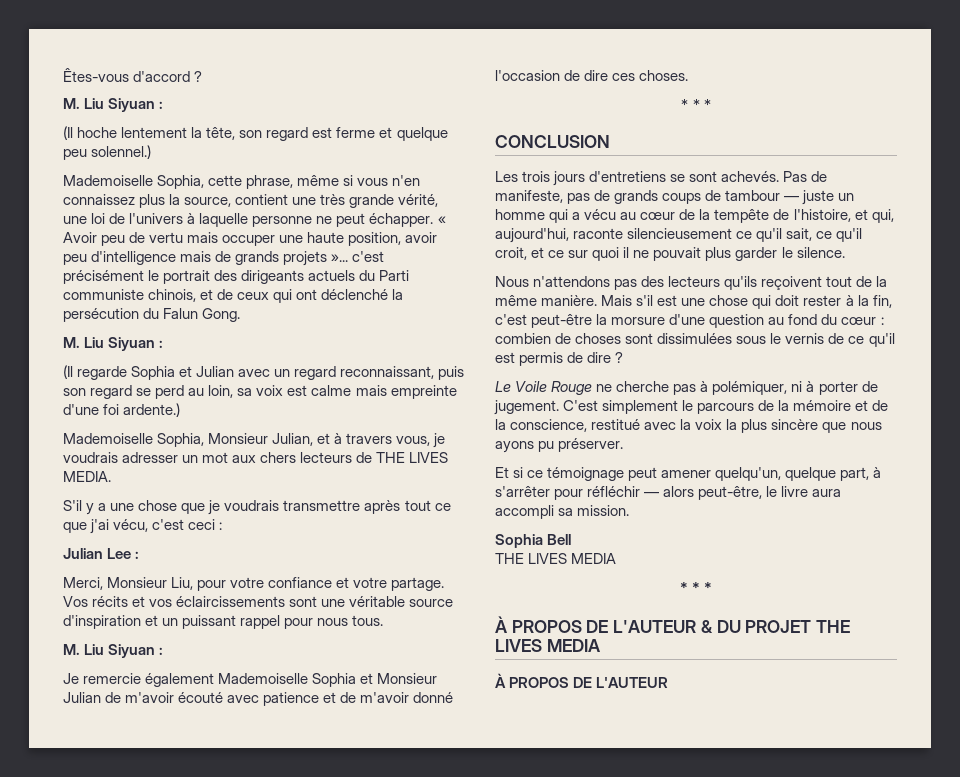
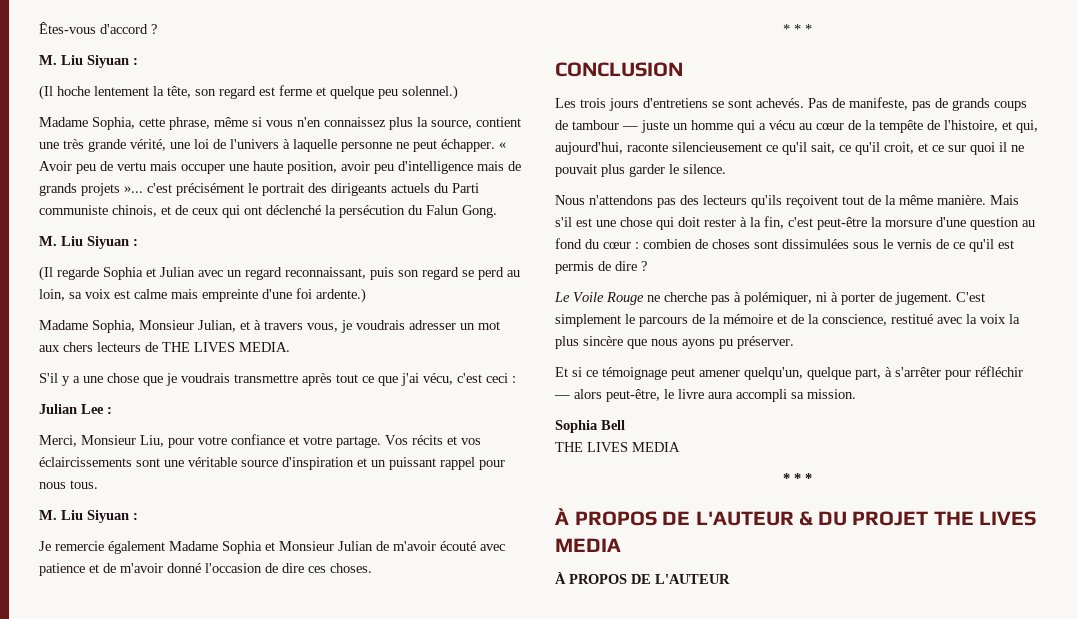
- Mademoiselle Sophia, cette phrase, même si vous n'en connaissez plus la source, contient une très grande vérité, une loi de l'univers à laquelle personne ne peut échapper.
+ Madame Sophia, cette phrase, même si vous n'en connaissez plus la source, contient une très grande vérité, une loi de l'univers à laquelle personne ne peut échapper.
- Mademoiselle Sophia, Monsieur Julian, et à travers vous, je voudrais adresser un mot aux chers lecteurs de THE LIVES MEDIA.
+ Madame Sophia, Monsieur Julian, et à travers vous, je voudrais adresser un mot aux chers lecteurs de THE LIVES MEDIA.
- Je remercie également Mademoiselle Sophia et Monsieur Julian de m'avoir écouté avec patience et de m'avoir donné l'occasion de dire ces choses.
+ Je remercie également Madame Sophia et Monsieur Julian de m'avoir écouté avec patience et de m'avoir donné l'occasion de dire ces choses.

